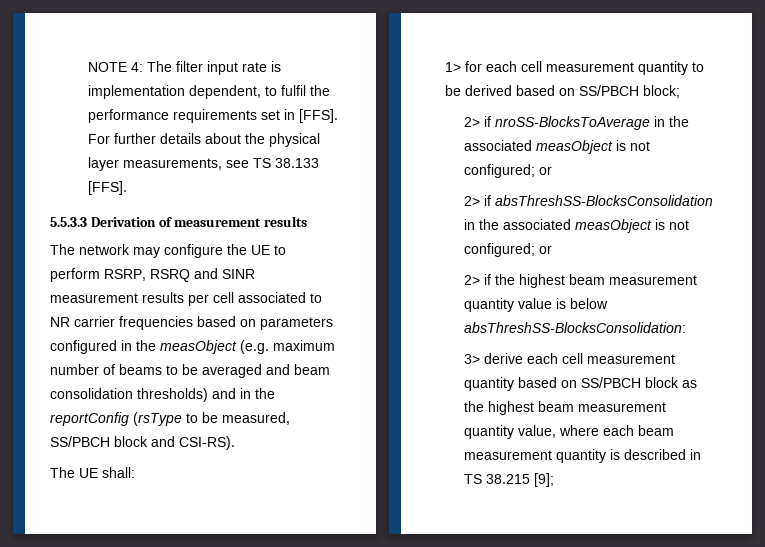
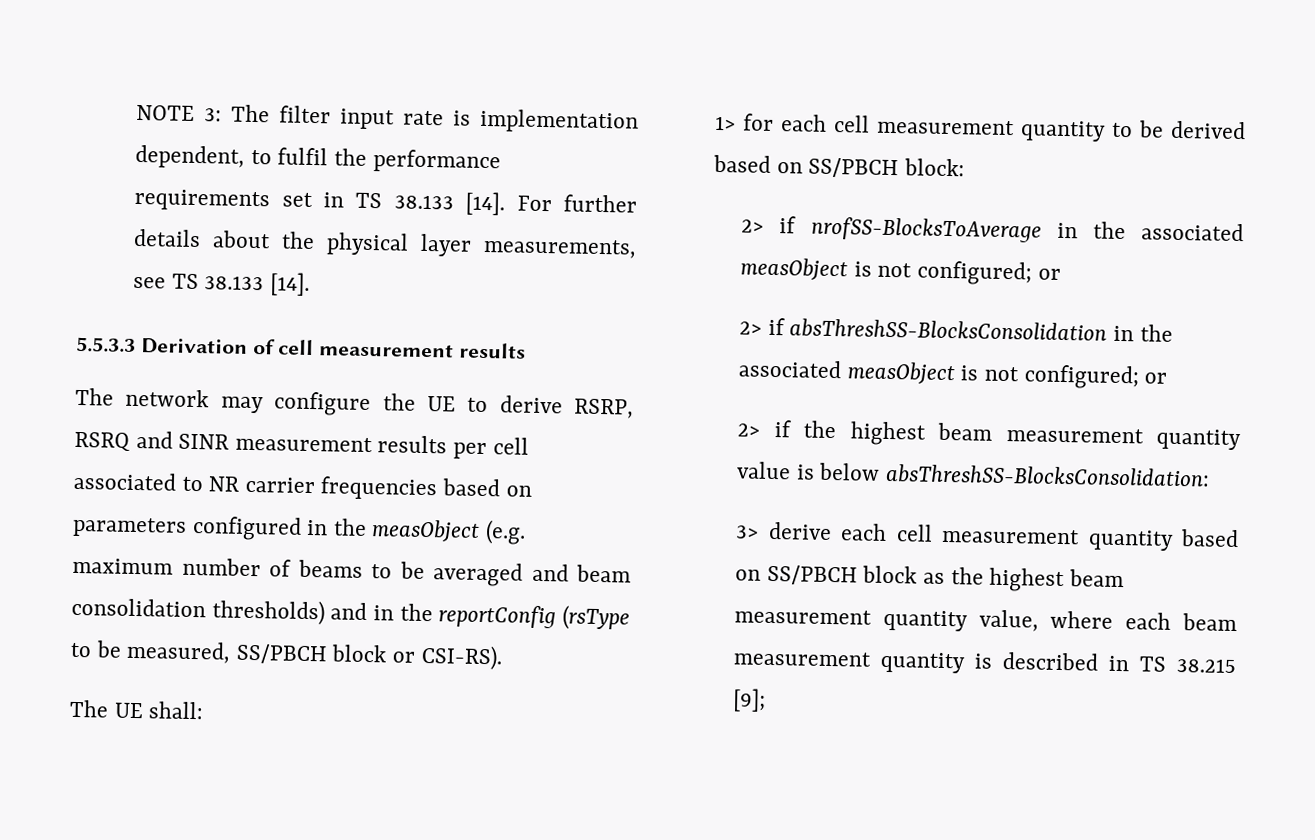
- NOTE 4: The filter input rate is implementation dependent, to fulfil the performance requirements set in [FFS].
+ NOTE 3: The filter input rate is implementation dependent, to fulfil the performance requirements set in TS 38.133 [14].
- For further details about the physical layer measurements, see TS 38.133 [FFS].
+ For further details about the physical layer measurements, see TS 38.133 [14].
- 5.5.3.3 Derivation of measurement results
+ 5.5.3.3 Derivation of cell measurement results
- The network may configure the UE to perform RSRP, RSRQ and SINR measurement results per cell associated to NR carrier frequencies based on parameters configured in the measObject (e.g. maximum number of beams to be averaged and beam consolidation thresholds) and in the reportConfig (rsType to be measured, SS/PBCH block and CSI-RS).
+ The network may configure the UE to derive RSRP, RSRQ and SINR measurement results per cell associated to NR carrier frequencies based on parameters configured in the measObject (e.g. maximum number of beams to be averaged and beam consolidation thresholds) and in the reportConfig (rsType to be measured, SS/PBCH block or CSI-RS).
- 1> for each cell measurement quantity to be derived based on SS/PBCH block;
- 2> if nroSS-BlocksToAverage in the associated measObject is not configured; or
+ 1> for each cell measurement quantity to be derived based on SS/PBCH block:
+ 2> if nrofSS-BlocksToAverage in the associated measObject is not configured; or

